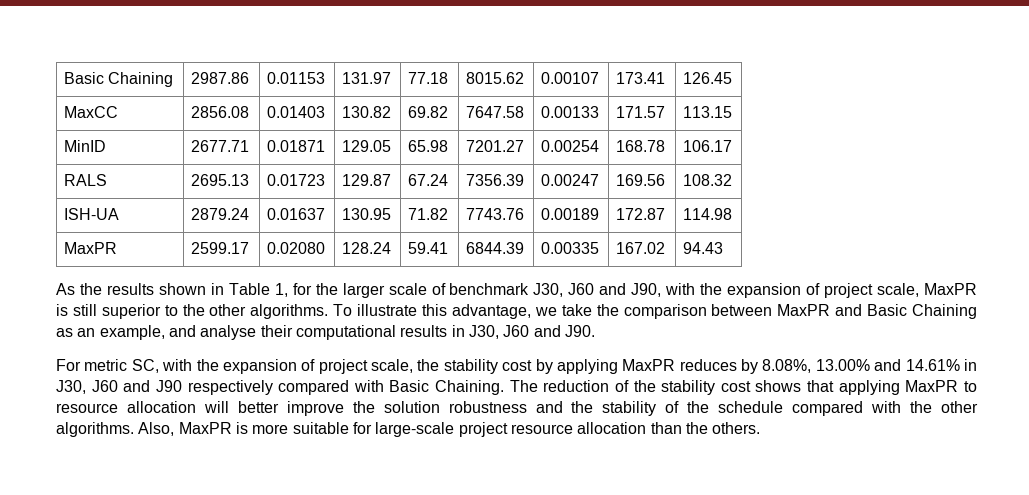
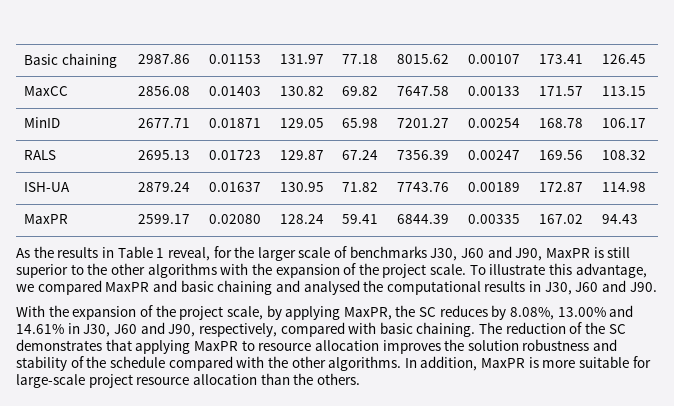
- Basic Chaining | 2987.86 | 0.01153 | 131.97 | 77.18 | 8015.62 | 0.00107 | 173.41 | 126.45
+ Basic chaining | 2987.86 | 0.01153 | 131.97 | 77.18 | 8015.62 | 0.00107 | 173.41 | 126.45
- As the results shown in Table 1, for the larger scale of benchmark J30, J60 and J90, with the expansion of project scale, MaxPR is still superior to the other algorithms.
+ As the results in Table 1 reveal, for the larger scale of benchmarks J30, J60 and J90, MaxPR is still superior to the other algorithms with the expansion of the project scale.
- To illustrate this advantage, we take the comparison between MaxPR and Basic Chaining as an example, and analyse their computational results in J30, J60 and J90.
+ To illustrate this advantage, we compared MaxPR and basic chaining and analysed the computational results in J30, J60 and J90.
- For metric SC, with the expansion of project scale, the stability cost by applying MaxPR reduces by 8.08%, 13.00% and 14.61% in J30, J60 and J90 respectively compared with Basic Chaining.
+ With the expansion of the project scale, by applying MaxPR, the SC reduces by 8.08%, 13.00% and 14.61% in J30, J60 and J90, respectively, compared with basic chaining.
- The reduction of the stability cost shows that applying MaxPR to resource allocation will better improve the solution robustness and the stability of the schedule compared with the other algorithms.
+ The reduction of the SC demonstrates that applying MaxPR to resource allocation improves the solution robustness and stability of the schedule compared with the other algorithms.
- Also, MaxPR is more suitable for large-scale project resource allocation than the others.
+ In addition, MaxPR is more suitable for large-scale project resource allocation than the others.

